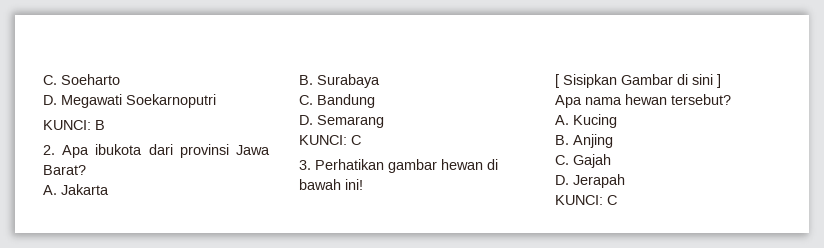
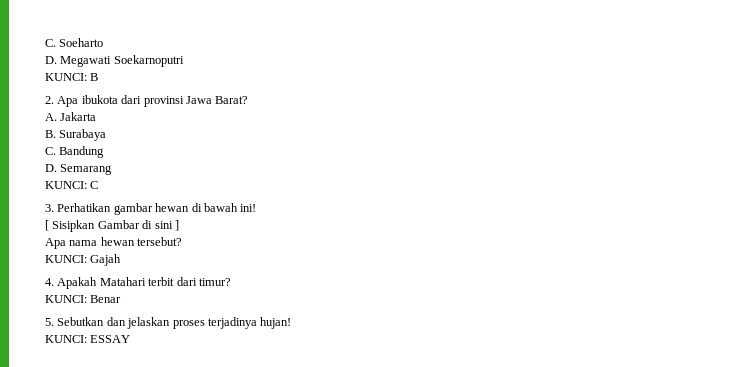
- A. Kucing
- B. Anjing
- C. Gajah
- D. Jerapah
- KUNCI: C
+ KUNCI: Gajah
+ 4. Apakah Matahari terbit dari timur?
+ KUNCI: Benar
+ 5. Sebutkan dan jelaskan proses terjadinya hujan!
+ KUNCI: ESSAY

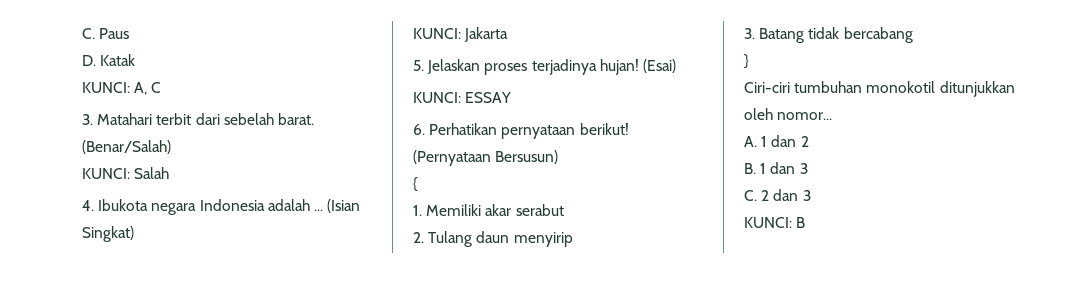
- C. Soeharto
- D. Megawati Soekarnoputri
+ C. Paus
+ D. Katak
+ KUNCI: A, C
+ 3. Matahari terbit dari sebelah barat. (Benar/Salah)
+ KUNCI: Salah
+ 4. Ibukota negara Indonesia adalah ... (Isian Singkat)
+ KUNCI: Jakarta
+ 5. Jelaskan proses terjadinya hujan! (Esai)
+ KUNCI: ESSAY
+ 6. Perhatikan pernyataan berikut! (Pernyataan Bersusun)
+ {
+ 1. Memiliki akar serabut
+ 2. Tulang daun menyirip
+ 3. Batang tidak bercabang
+ }
+ Ciri-ciri tumbuhan monokotil ditunjukkan oleh nomor...
+ A. 1 dan 2
+ B. 1 dan 3
+ C. 2 dan 3
  KUNCI: B
- 2. Apa ibukota dari provinsi Jawa Barat?
- A. Jakarta
- B. Surabaya
- C. Bandung
- D. Semarang
- KUNCI: C
- 3. Perhatikan gambar hewan di bawah ini!
- [ Sisipkan Gambar di sini ]
- Apa nama hewan tersebut?
- KUNCI: Gajah
- 4. Apakah Matahari terbit dari timur?
- KUNCI: Benar
- 5. Sebutkan dan jelaskan proses terjadinya hujan!
- KUNCI: ESSAY

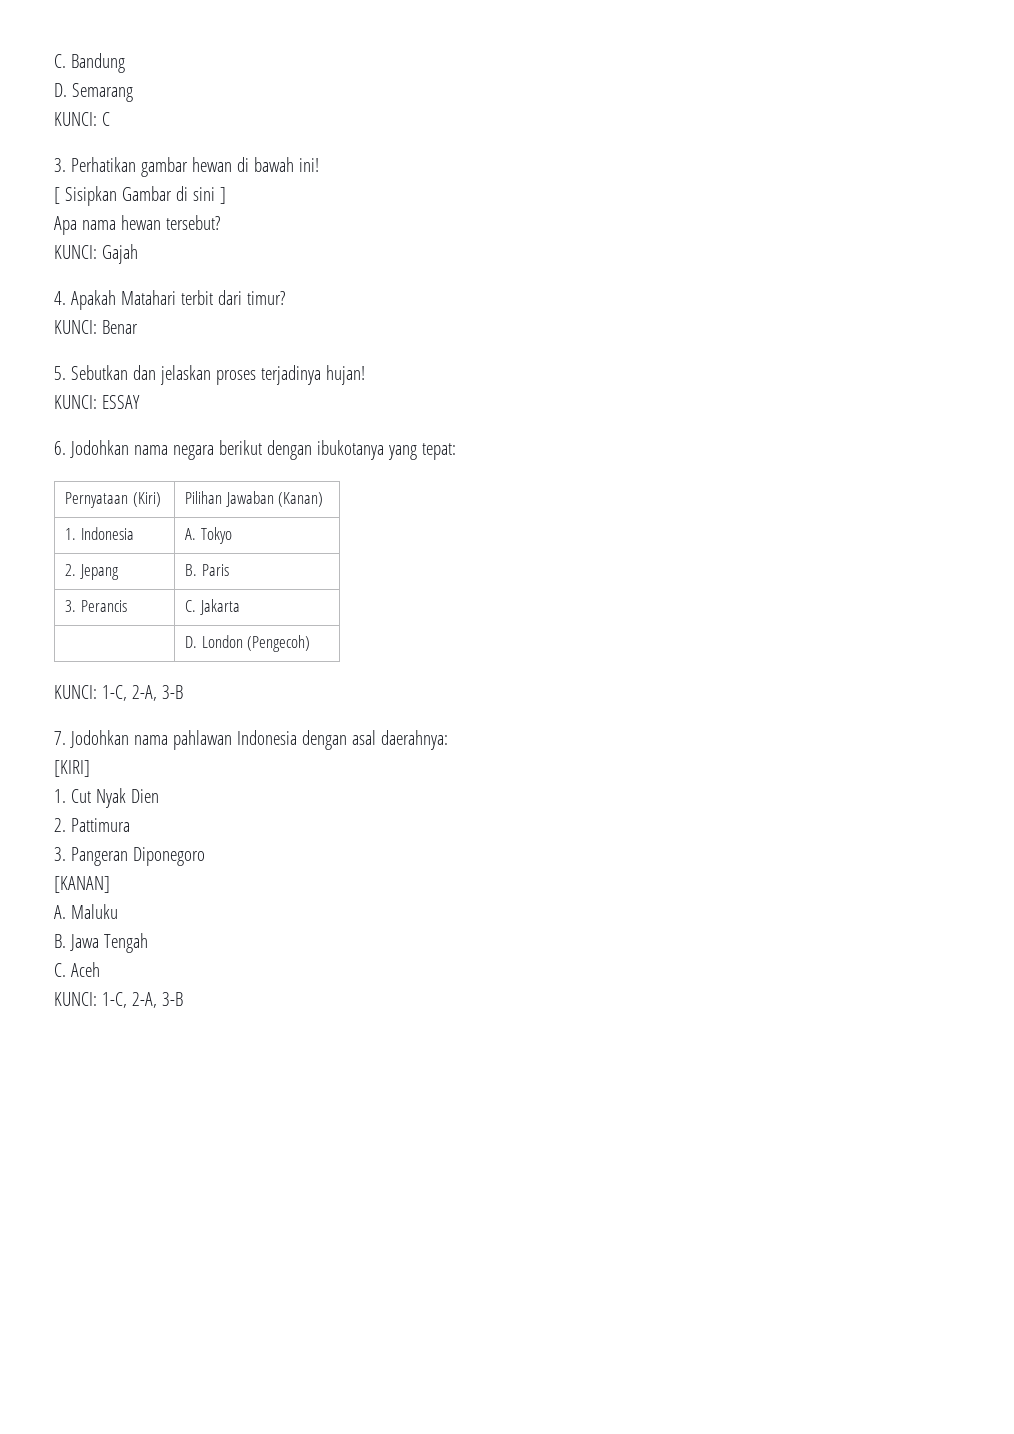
- C. Paus
- D. Katak
- KUNCI: A, C
+ C. Bandung
+ D. Semarang
+ KUNCI: C
- 3. Matahari terbit dari sebelah barat. (Benar/Salah)
- KUNCI: Salah
- 4. Ibukota negara Indonesia adalah ... (Isian Singkat)
- KUNCI: Jakarta
- 5. Jelaskan proses terjadinya hujan! (Esai)
+ 3. Perhatikan gambar hewan di bawah ini!
+ [ Sisipkan Gambar di sini ]
+ Apa nama hewan tersebut?
+ KUNCI: Gajah
+ 4. Apakah Matahari terbit dari timur?
+ KUNCI: Benar
+ 5. Sebutkan dan jelaskan proses terjadinya hujan!
- 6. Perhatikan pernyataan berikut! (Pernyataan Bersusun)
- {
- 1. Memiliki akar serabut
- 2. Tulang daun menyirip
- 3. Batang tidak bercabang
- }
- Ciri-ciri tumbuhan monokotil ditunjukkan oleh nomor...
- A. 1 dan 2
- B. 1 dan 3
- C. 2 dan 3
- KUNCI: B
+ 6. Jodohkan nama negara berikut dengan ibukotanya yang tepat:
+ Pernyataan (Kiri) | Pilihan Jawaban (Kanan)
+ 1. Indonesia | A. Tokyo
+ 2. Jepang | B. Paris
+ 3. Perancis | C. Jakarta
+ | D. London (Pengecoh)
+ KUNCI: 1-C, 2-A, 3-B
+ 7. Jodohkan nama pahlawan Indonesia dengan asal daerahnya:
+ [KIRI]
+ 1. Cut Nyak Dien
+ 2. Pattimura
+ 3. Pangeran Diponegoro
+ [KANAN]
+ A. Maluku
+ B. Jawa Tengah
+ C. Aceh
+ KUNCI: 1-C, 2-A, 3-B

